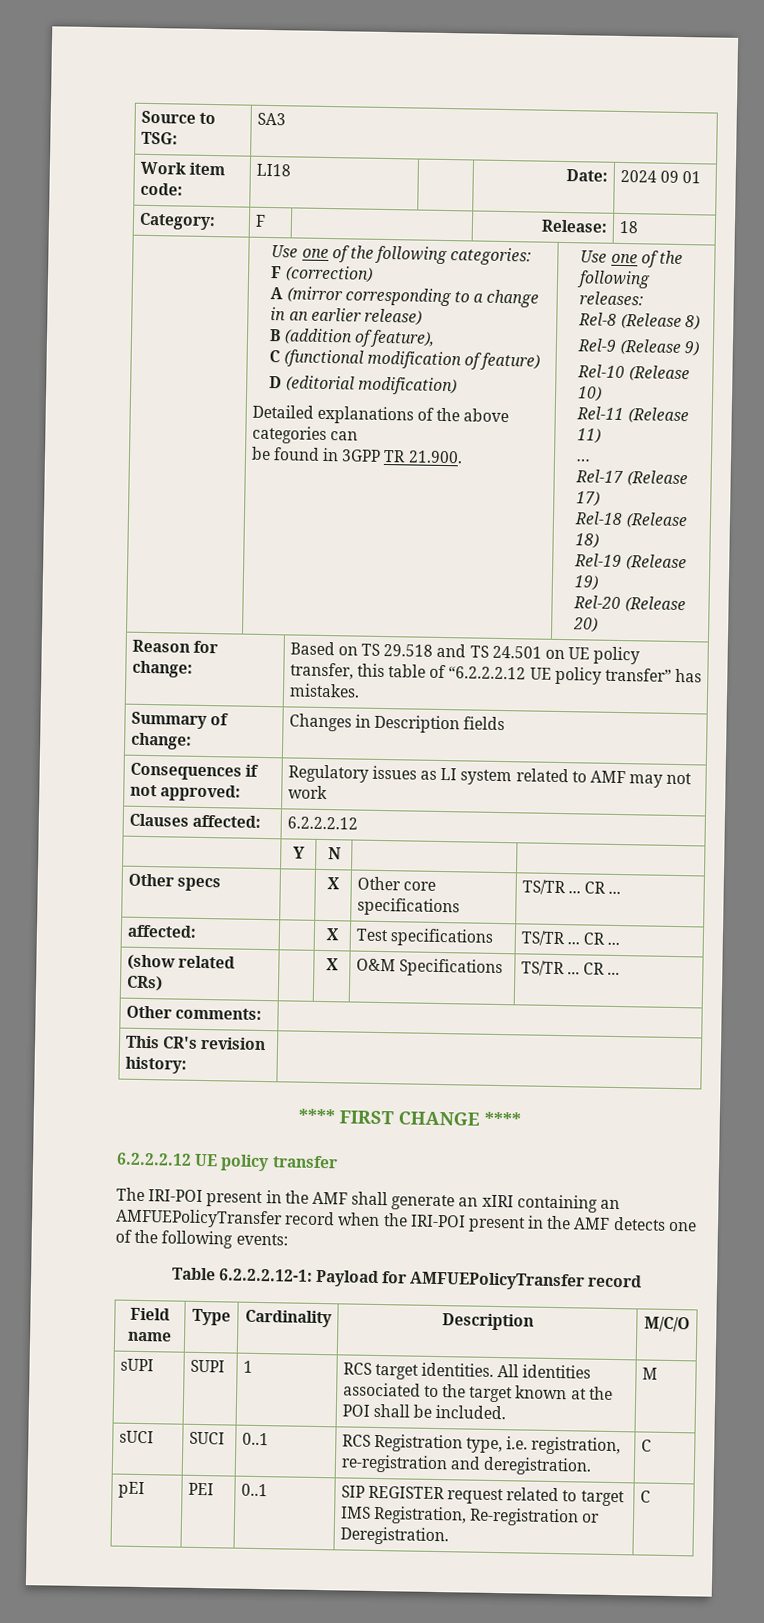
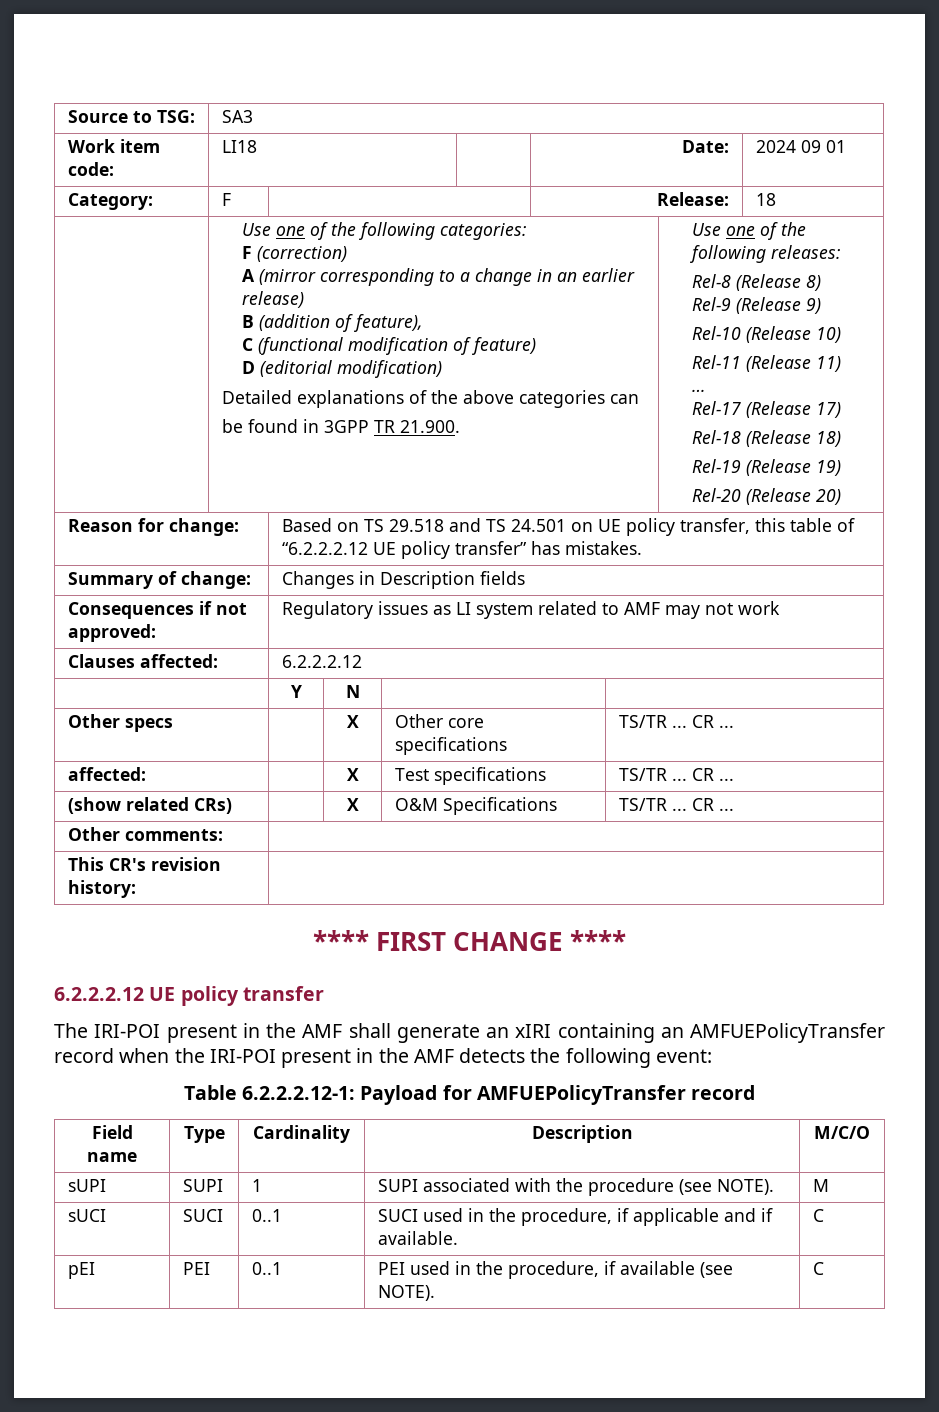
- The IRI-POI present in the AMF shall generate an xIRI containing an AMFUEPolicyTransfer record when the IRI-POI present in the AMF detects one of the following events:
+ The IRI-POI present in the AMF shall generate an xIRI containing an AMFUEPolicyTransfer record when the IRI-POI present in the AMF detects the following event:
- sUPI | SUPI | 1 | RCS target identities. All identities associated to the target known at the POI shall be included. | M
- sUCI | SUCI | 0..1 | RCS Registration type, i.e. registration, re-registration and deregistration. | C
- pEI | PEI | 0..1 | SIP REGISTER request related to target IMS Registration, Re-registration or Deregistration. | C
+ sUPI | SUPI | 1 | SUPI associated with the procedure (see NOTE). | M
+ sUCI | SUCI | 0..1 | SUCI used in the procedure, if applicable and if available. | C
+ pEI | PEI | 0..1 | PEI used in the procedure, if available (see NOTE). | C

